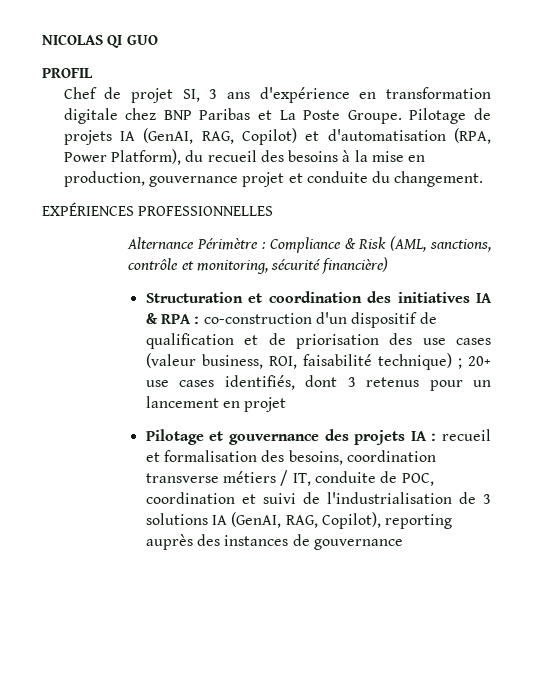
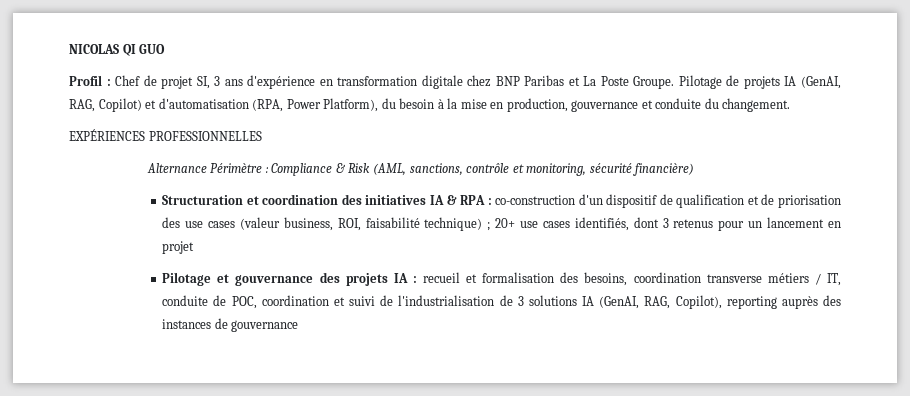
- PROFIL
- Chef de projet SI, 3 ans d'expérience en transformation digitale chez BNP Paribas et La Poste Groupe.
+ Profil : Chef de projet SI, 3 ans d'expérience en transformation digitale chez BNP Paribas et La Poste Groupe.
- Pilotage de projets IA (GenAI, RAG, Copilot) et d'automatisation (RPA, Power Platform), du recueil des besoins à la mise en production, gouvernance projet et conduite du changement.
+ Pilotage de projets IA (GenAI, RAG, Copilot) et d'automatisation (RPA, Power Platform), du besoin à la mise en production, gouvernance et conduite du changement.

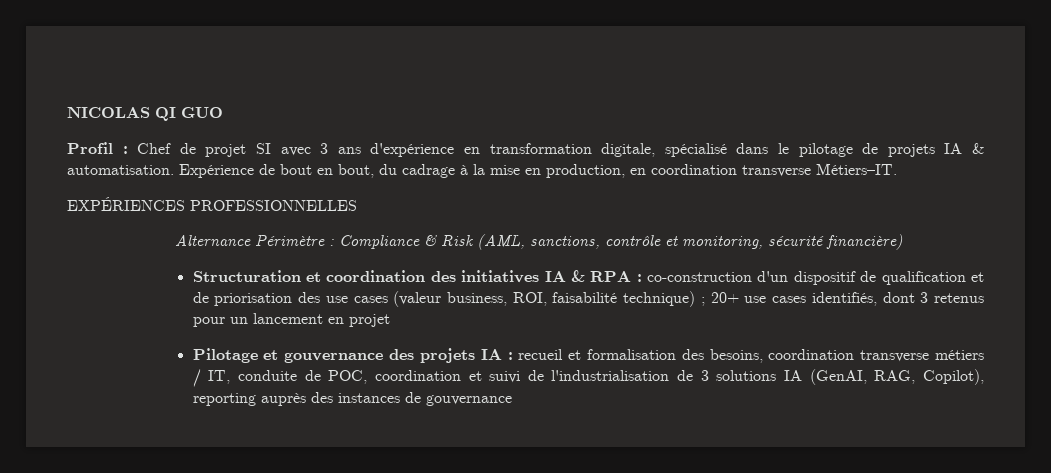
- Profil : Chef de projet SI, 3 ans d'expérience en transformation digitale chez BNP Paribas et La Poste Groupe. Pilotage de projets IA (GenAI, RAG, Copilot) et d'automatisation (RPA, Power Platform), du besoin à la mise en production, gouvernance et conduite du changement.
+ Profil : Chef de projet SI avec 3 ans d'expérience en transformation digitale, spécialisé dans le pilotage de projets IA & automatisation. Expérience de bout en bout, du cadrage à la mise en production, en coordination transverse Métiers–IT.

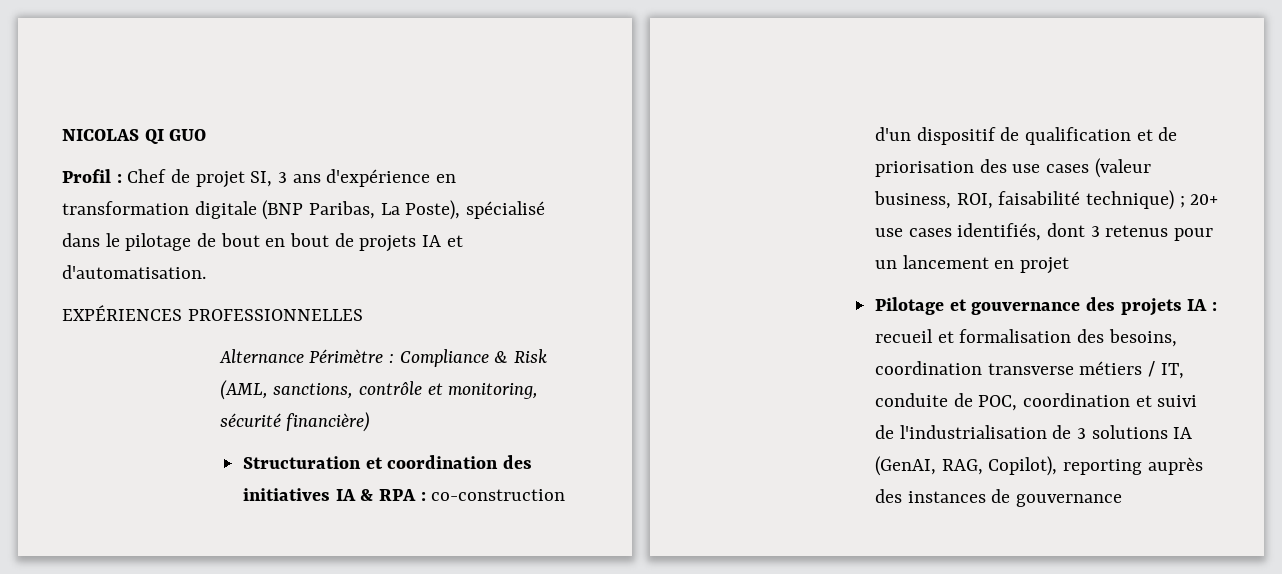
- Profil : Chef de projet SI avec 3 ans d'expérience en transformation digitale, spécialisé dans le pilotage de projets IA & automatisation. Expérience de bout en bout, du cadrage à la mise en production, en coordination transverse Métiers–IT.
+ Profil : Chef de projet SI, 3 ans d'expérience en transformation digitale (BNP Paribas, La Poste), spécialisé dans le pilotage de bout en bout de projets IA et d'automatisation.

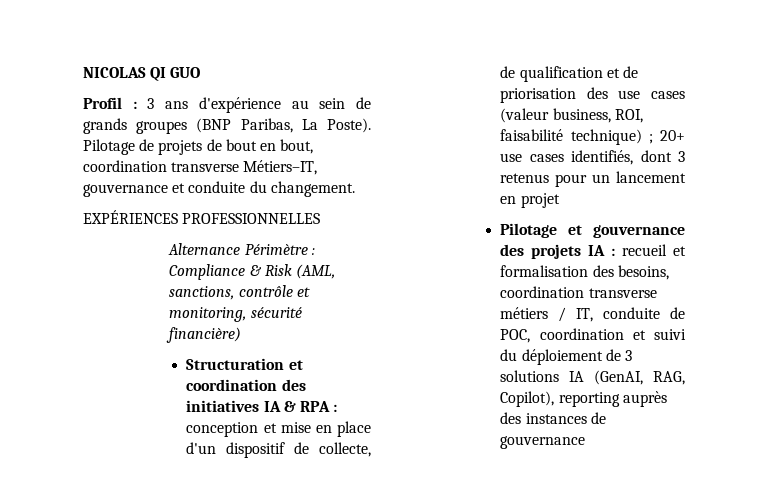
- Profil : Chef de projet SI, 3 ans d'expérience en transformation digitale (BNP Paribas, La Poste), spécialisé dans le pilotage de bout en bout de projets IA et d'automatisation.
+ Profil : 3 ans d'expérience au sein de grands groupes (BNP Paribas, La Poste). Pilotage de projets de bout en bout, coordination transverse Métiers–IT, gouvernance et conduite du changement.
- Structuration et coordination des initiatives IA & RPA : co-construction d'un dispositif de qualification et de priorisation des use cases (valeur business, ROI, faisabilité technique) ; 20+ use cases identifiés, dont 3 retenus pour un lancement en projet
+ Structuration et coordination des initiatives IA & RPA : conception et mise en place d'un dispositif de collecte, de qualification et de priorisation des use cases (valeur business, ROI, faisabilité technique) ; 20+ use cases identifiés, dont 3 retenus pour un lancement en projet
- Pilotage et gouvernance des projets IA : recueil et formalisation des besoins, coordination transverse métiers / IT, conduite de POC, coordination et suivi de l'industrialisation de 3 solutions IA (GenAI, RAG, Copilot), reporting auprès des instances de gouvernance
+ Pilotage et gouvernance des projets IA : recueil et formalisation des besoins, coordination transverse métiers / IT, conduite de POC, coordination et suivi du déploiement de 3 solutions IA (GenAI, RAG, Copilot), reporting auprès des instances de gouvernance

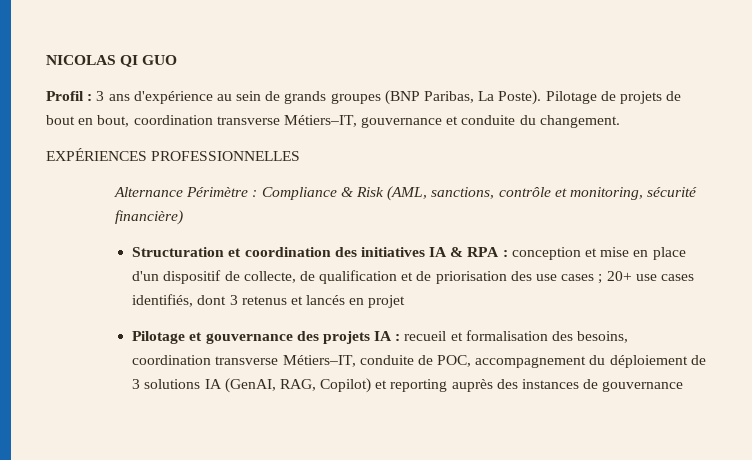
- Structuration et coordination des initiatives IA & RPA : conception et mise en place d'un dispositif de collecte, de qualification et de priorisation des use cases (valeur business, ROI, faisabilité technique) ; 20+ use cases identifiés, dont 3 retenus pour un lancement en projet
+ Structuration et coordination des initiatives IA & RPA : conception et mise en place d'un dispositif de collecte, de qualification et de priorisation des use cases ; 20+ use cases identifiés, dont 3 retenus et lancés en projet
- Pilotage et gouvernance des projets IA : recueil et formalisation des besoins, coordination transverse métiers / IT, conduite de POC, coordination et suivi du déploiement de 3 solutions IA (GenAI, RAG, Copilot), reporting auprès des instances de gouvernance
+ Pilotage et gouvernance des projets IA : recueil et formalisation des besoins, coordination transverse Métiers–IT, conduite de POC, accompagnement du déploiement de 3 solutions IA (GenAI, RAG, Copilot) et reporting auprès des instances de gouvernance

